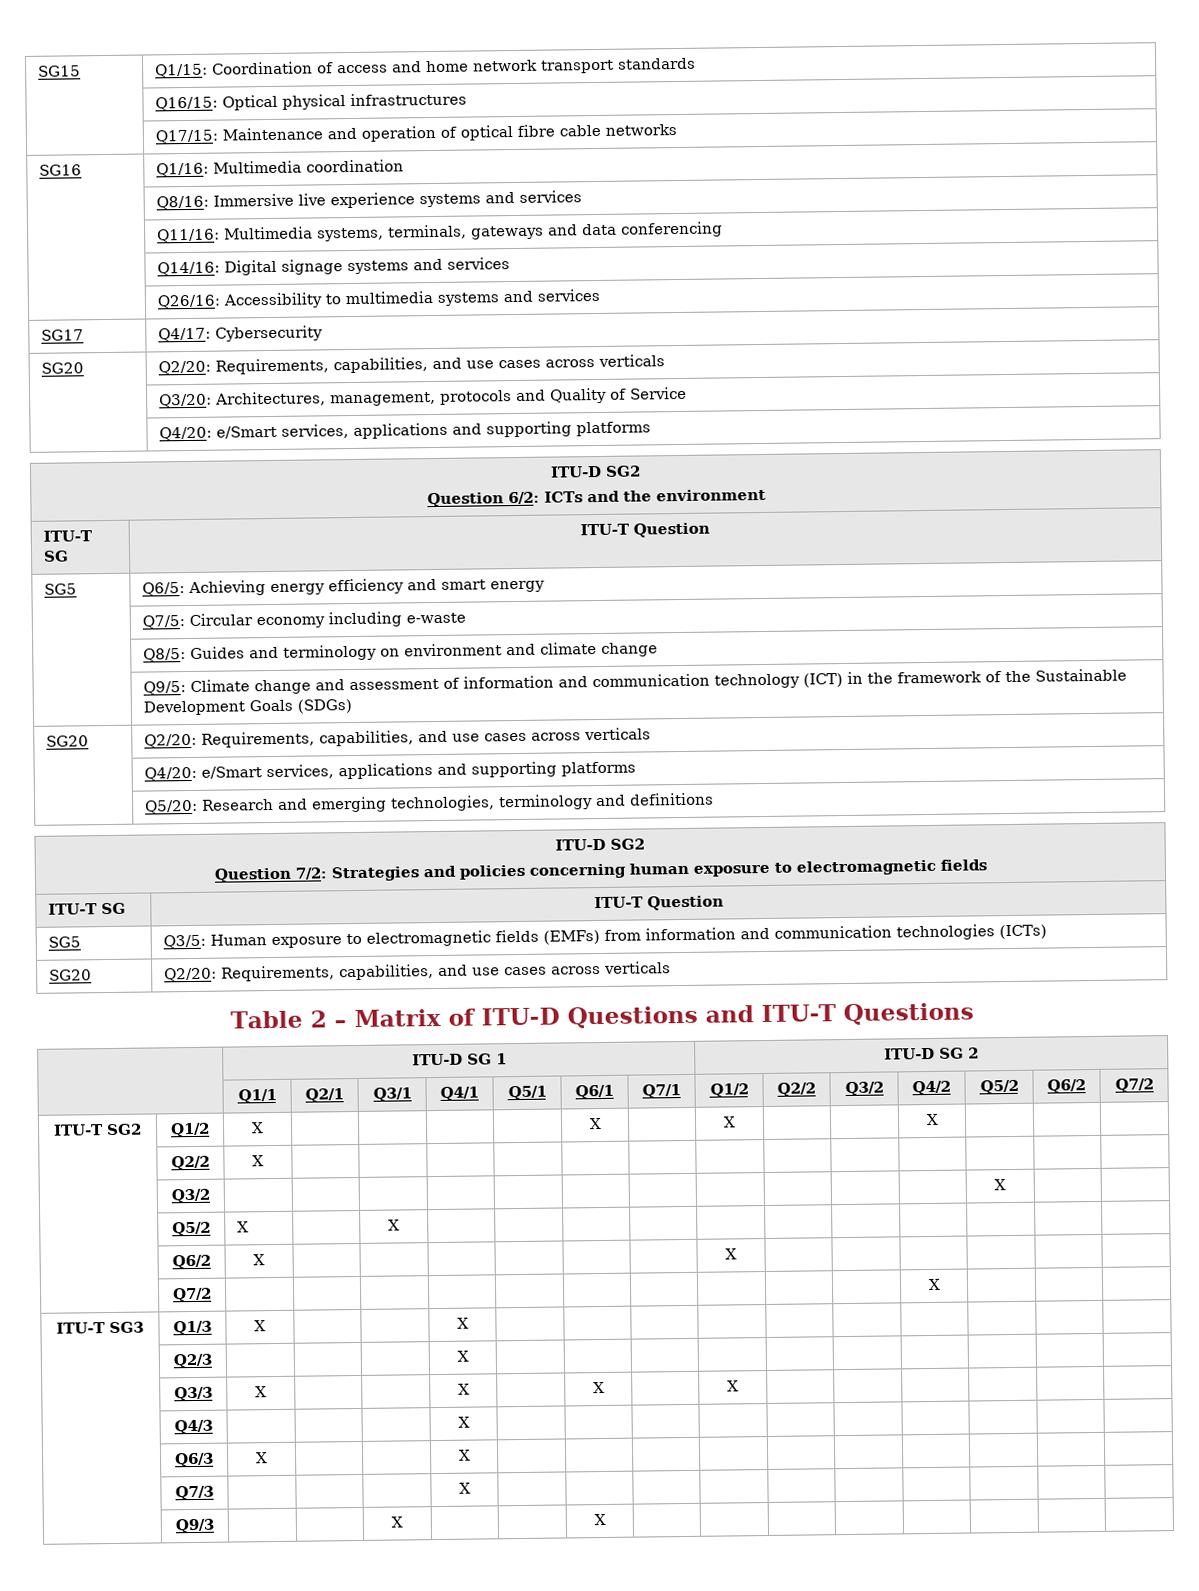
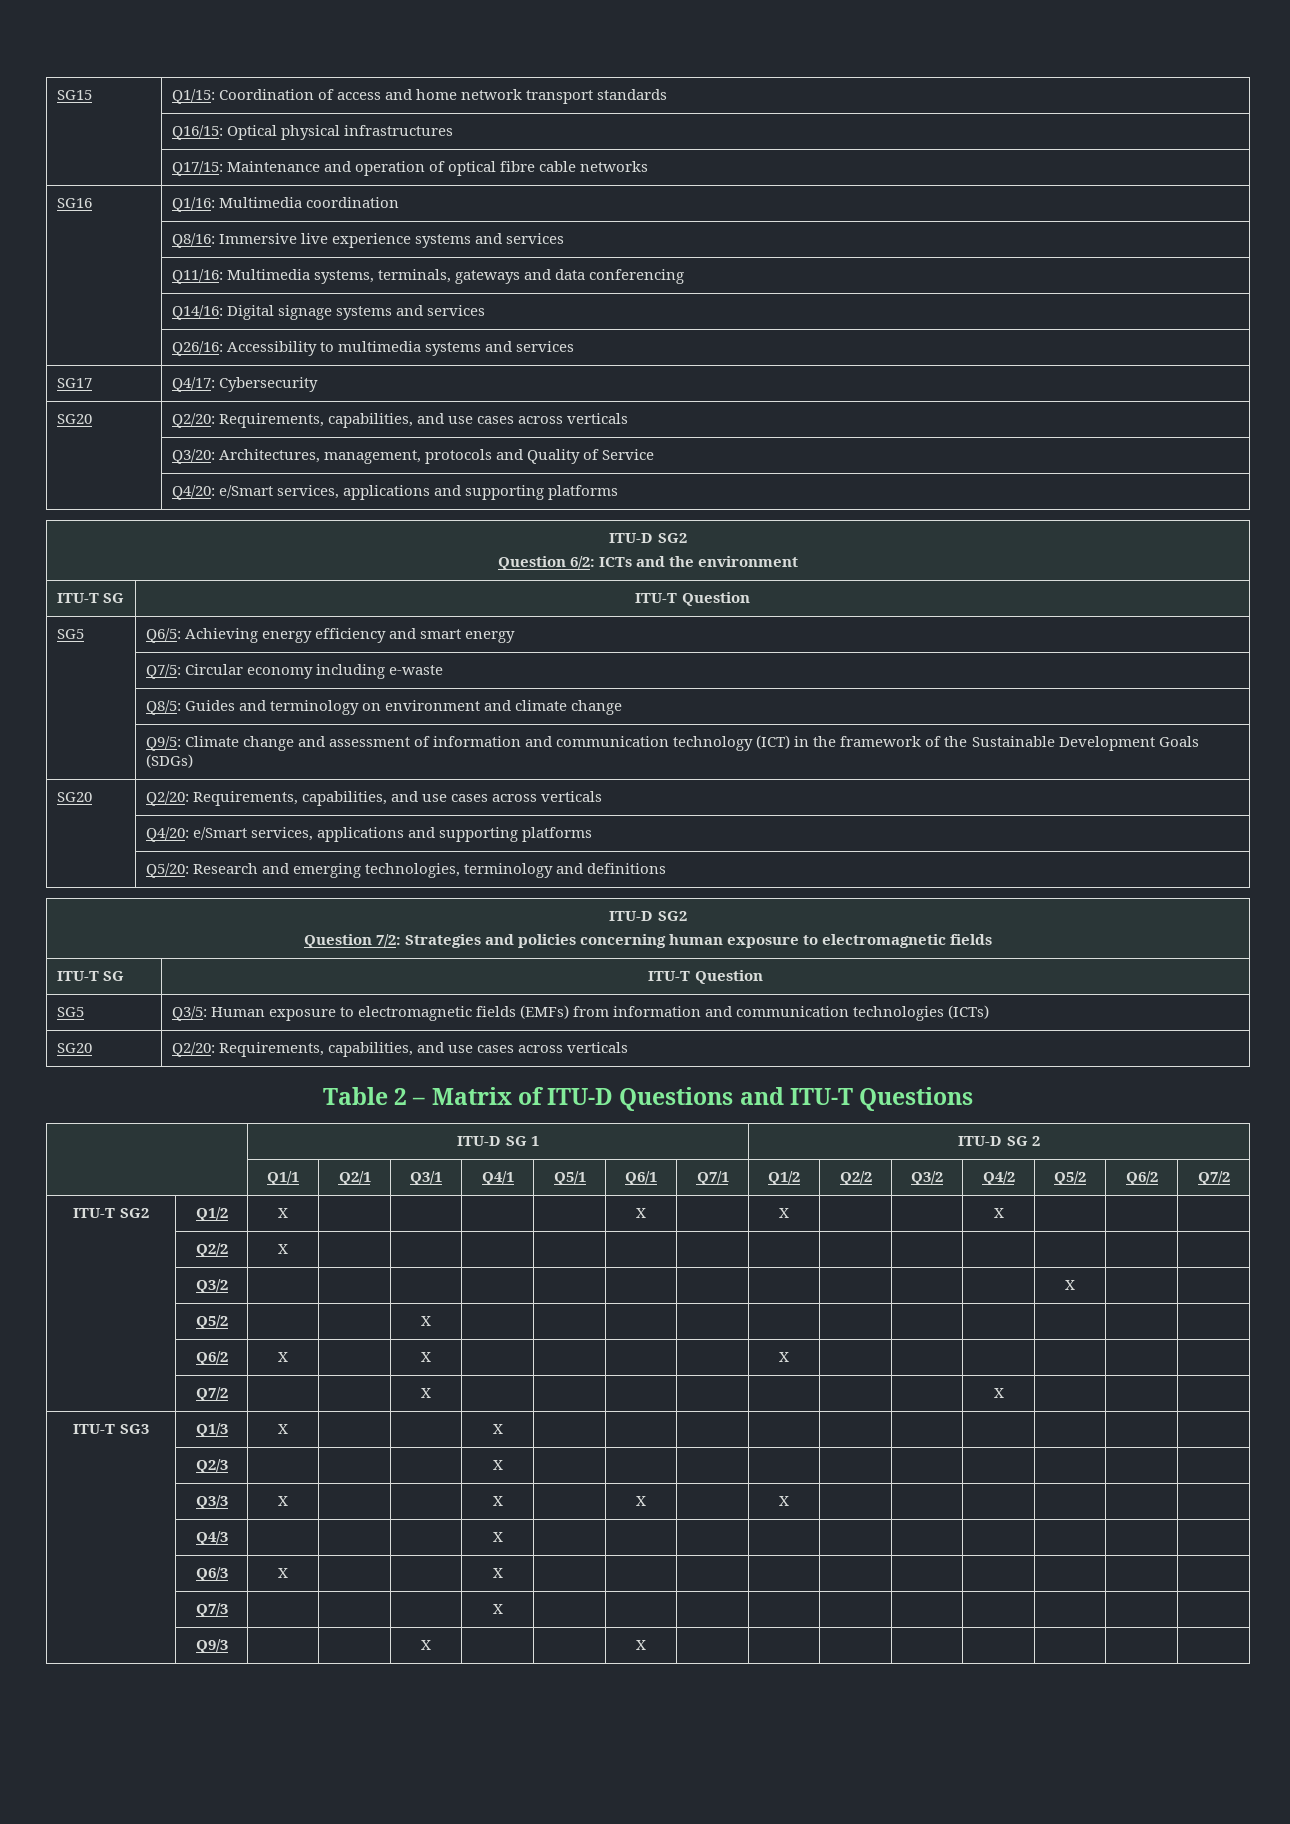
- | Q5/2 | X | | X | | | | | | | | | | |
+ | Q5/2 | | | X | | | | | | | | | | |
- | Q6/2 | X | | | | | | | X | | | | | |
+ | Q6/2 | X | | X | | | | | X | | | | | |
- | Q7/2 | | | | | | | | | | | X | | |
+ | Q7/2 | | | X | | | | | | | | X | | |

